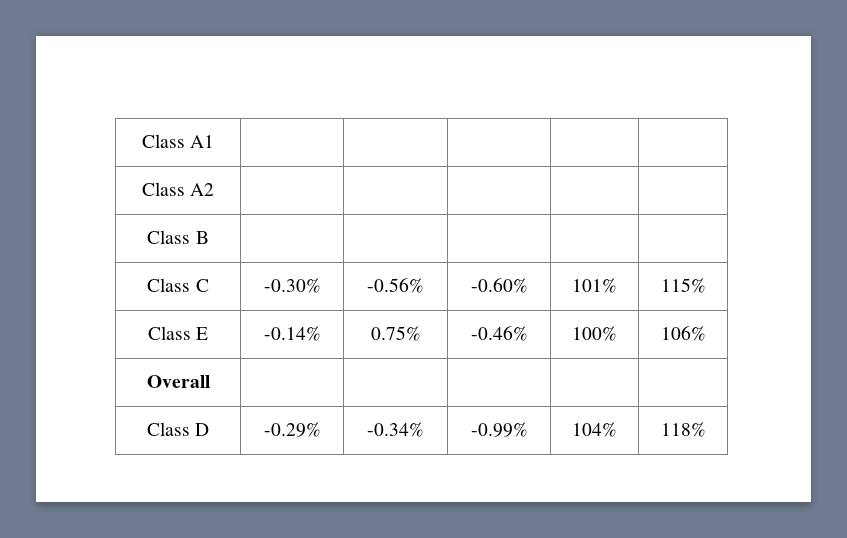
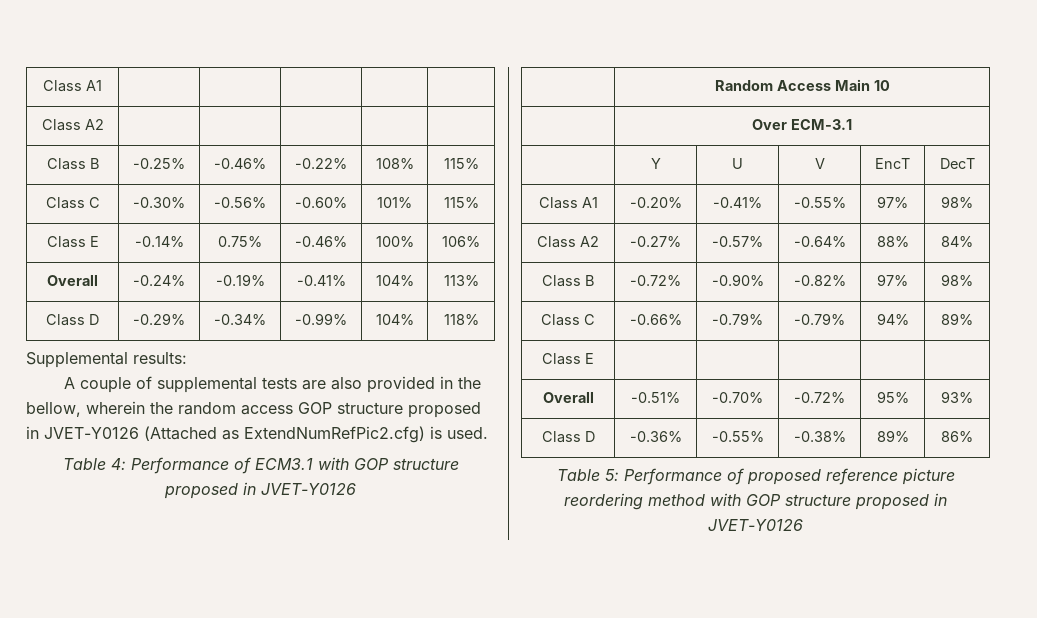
- Class B | | | | |
+ Class B | -0.25% | -0.46% | -0.22% | 108% | 115%
- Overall | | | | |
+ Overall | -0.24% | -0.19% | -0.41% | 104% | 113%
+ Supplemental results:
+ A couple of supplemental tests are also provided in the bellow, wherein the random access GOP structure proposed in JVET-Y0126 (Attached as ExtendNumRefPic2.cfg) is used.
+ Table 4: Performance of ECM3.1 with GOP structure proposed in JVET-Y0126
+ | Random Access Main 10
+ | Over ECM-3.1
+ | Y | U | V | EncT | DecT
+ Class A1 | -0.20% | -0.41% | -0.55% | 97% | 98%
+ Class A2 | -0.27% | -0.57% | -0.64% | 88% | 84%
+ Class B | -0.72% | -0.90% | -0.82% | 97% | 98%
+ Class C | -0.66% | -0.79% | -0.79% | 94% | 89%
+ Class E | | | | |
+ Overall | -0.51% | -0.70% | -0.72% | 95% | 93%
+ Class D | -0.36% | -0.55% | -0.38% | 89% | 86%
+ Table 5: Performance of proposed reference picture reordering method with GOP structure proposed in JVET-Y0126

